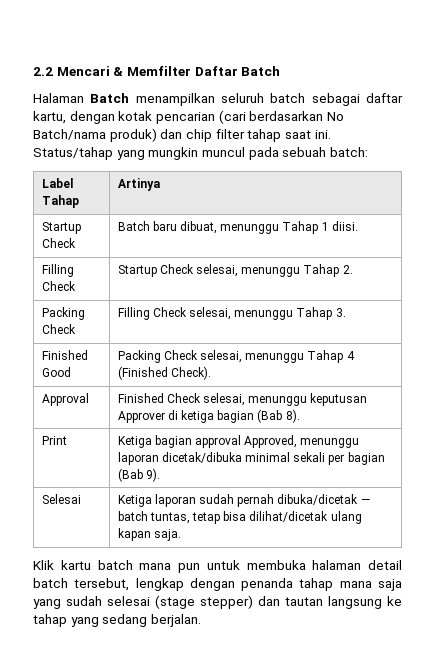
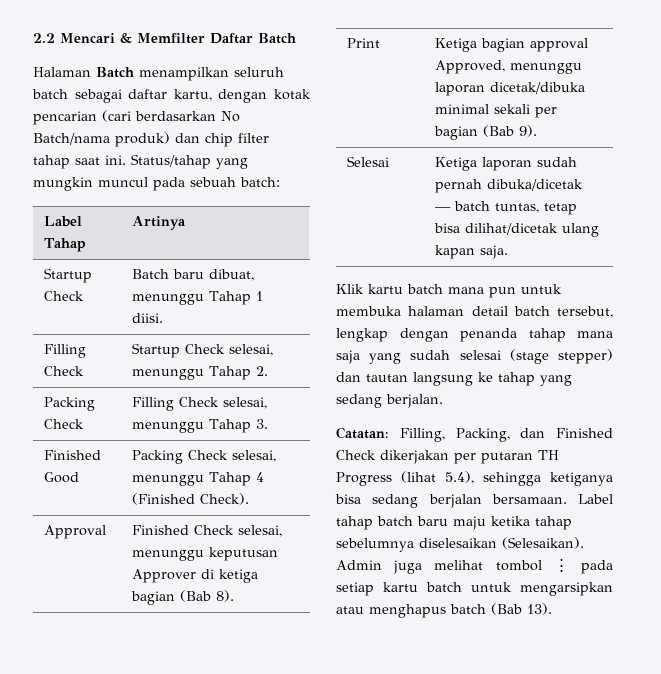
+ Catatan: Filling, Packing, dan Finished Check dikerjakan per putaran TH Progress (lihat 5.4), sehingga ketiganya bisa sedang berjalan bersamaan. Label tahap batch baru maju ketika tahap sebelumnya diselesaikan (Selesaikan). Admin juga melihat tombol ⋮ pada setiap kartu batch untuk mengarsipkan atau menghapus batch (Bab 13).

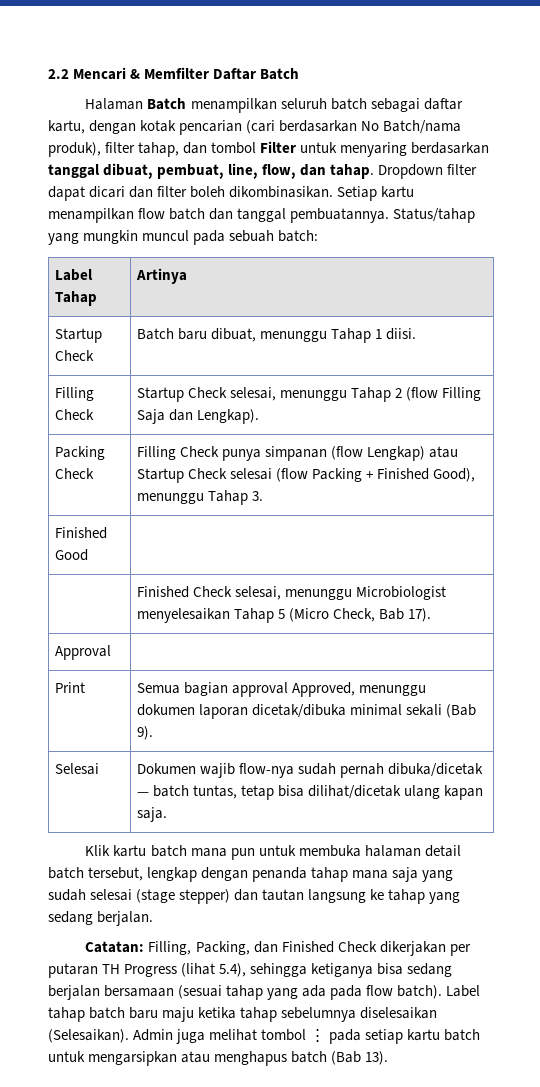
- Halaman Batch menampilkan seluruh batch sebagai daftar kartu, dengan kotak pencarian (cari berdasarkan No Batch/nama produk) dan chip filter tahap saat ini.
+ Halaman Batch menampilkan seluruh batch sebagai daftar kartu, dengan kotak pencarian (cari berdasarkan No Batch/nama produk), filter tahap, dan tombol Filter untuk menyaring berdasarkan tanggal dibuat, pembuat, line, flow, dan tahap. Dropdown filter dapat dicari dan filter boleh dikombinasikan. Setiap kartu menampilkan flow batch dan tanggal pembuatannya.
- Filling Check | Startup Check selesai, menunggu Tahap 2.
- Packing Check | Filling Check selesai, menunggu Tahap 3.
+ Filling Check | Startup Check selesai, menunggu Tahap 2 (flow Filling Saja dan Lengkap).
+ Packing Check | Filling Check punya simpanan (flow Lengkap) atau Startup Check selesai (flow Packing + Finished Good), menunggu Tahap 3.
- Finished Good | Packing Check selesai, menunggu Tahap 4 (Finished Check).
- Approval | Finished Check selesai, menunggu keputusan Approver di ketiga bagian (Bab 8).
+ Finished Good |
+ | Finished Check selesai, menunggu Microbiologist menyelesaikan Tahap 5 (Micro Check, Bab 17).
+ Approval |
- Print | Ketiga bagian approval Approved, menunggu laporan dicetak/dibuka minimal sekali per bagian (Bab 9).
+ Print | Semua bagian approval Approved, menunggu dokumen laporan dicetak/dibuka minimal sekali (Bab 9).
- Selesai | Ketiga laporan sudah pernah dibuka/dicetak — batch tuntas, tetap bisa dilihat/dicetak ulang kapan saja.
+ Selesai | Dokumen wajib flow-nya sudah pernah dibuka/dicetak — batch tuntas, tetap bisa dilihat/dicetak ulang kapan saja.
- Catatan: Filling, Packing, dan Finished Check dikerjakan per putaran TH Progress (lihat 5.4), sehingga ketiganya bisa sedang berjalan bersamaan.
+ Catatan: Filling, Packing, dan Finished Check dikerjakan per putaran TH Progress (lihat 5.4), sehingga ketiganya bisa sedang berjalan bersamaan (sesuai tahap yang ada pada flow batch).

